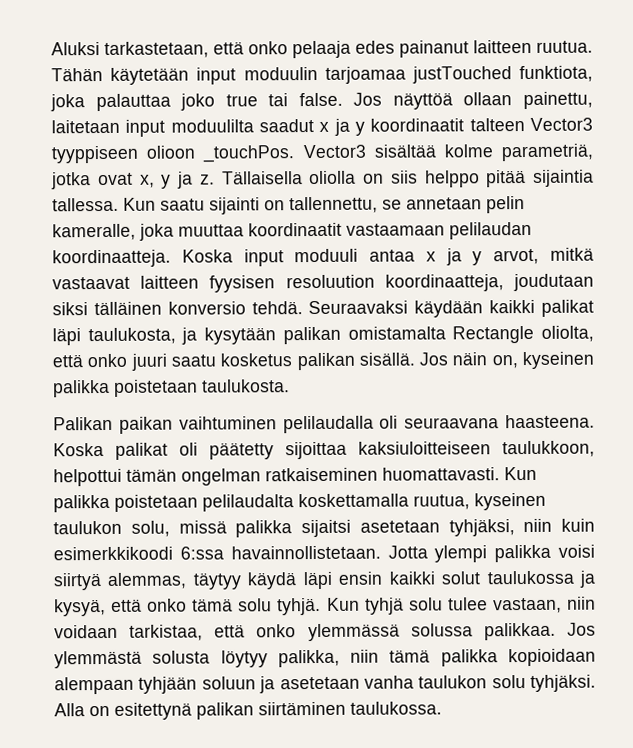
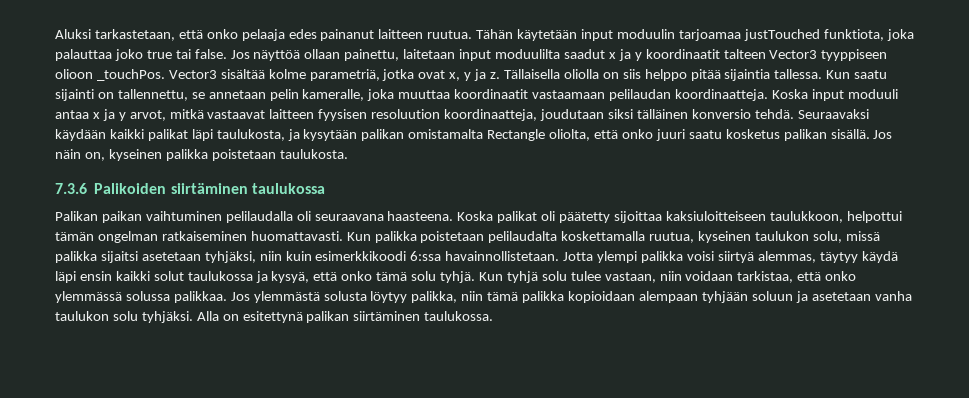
+ 7.3.6 Palikoiden siirtäminen taulukossa

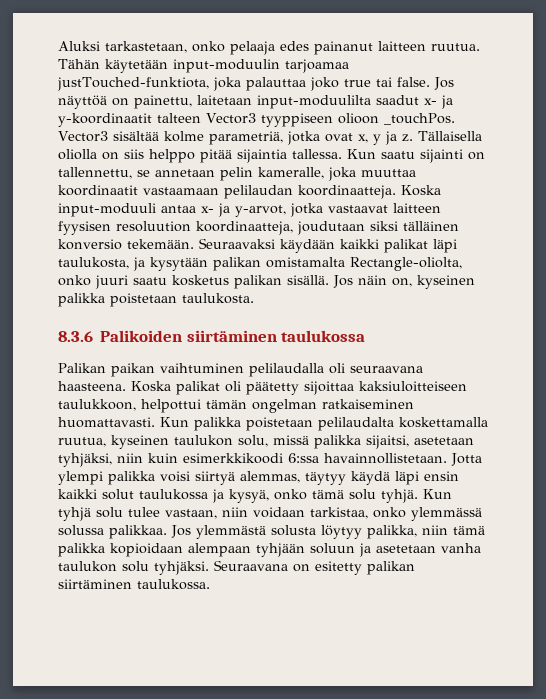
- Aluksi tarkastetaan, että onko pelaaja edes painanut laitteen ruutua.
+ Aluksi tarkastetaan, onko pelaaja edes painanut laitteen ruutua.
- Tähän käytetään input moduulin tarjoamaa justTouched funktiota, joka palauttaa joko true tai false.
+ Tähän käytetään input-moduulin tarjoamaa justTouched-funktiota, joka palauttaa joko true tai false.
- Jos näyttöä ollaan painettu, laitetaan input moduulilta saadut x ja y koordinaatit talteen Vector3 tyyppiseen olioon _touchPos.
+ Jos näyttöä on painettu, laitetaan input-moduulilta saadut x- ja y-koordinaatit talteen Vector3 tyyppiseen olioon _touchPos.
- Koska input moduuli antaa x ja y arvot, mitkä vastaavat laitteen fyysisen resoluution koordinaatteja, joudutaan siksi tälläinen konversio tehdä.
+ Koska input-moduuli antaa x- ja y-arvot, jotka vastaavat laitteen fyysisen resoluution koordinaatteja, joudutaan siksi tälläinen konversio tekemään.
- Seuraavaksi käydään kaikki palikat läpi taulukosta, ja kysytään palikan omistamalta Rectangle oliolta, että onko juuri saatu kosketus palikan sisällä.
+ Seuraavaksi käydään kaikki palikat läpi taulukosta, ja kysytään palikan omistamalta Rectangle-oliolta, onko juuri saatu kosketus palikan sisällä.
- 7.3.6 Palikoiden siirtäminen taulukossa
+ 8.3.6 Palikoiden siirtäminen taulukossa
- Kun palikka poistetaan pelilaudalta koskettamalla ruutua, kyseinen taulukon solu, missä palikka sijaitsi asetetaan tyhjäksi, niin kuin esimerkkikoodi 6:ssa havainnollistetaan.
+ Kun palikka poistetaan pelilaudalta koskettamalla ruutua, kyseinen taulukon solu, missä palikka sijaitsi, asetetaan tyhjäksi, niin kuin esimerkkikoodi 6:ssa havainnollistetaan.
- Jotta ylempi palikka voisi siirtyä alemmas, täytyy käydä läpi ensin kaikki solut taulukossa ja kysyä, että onko tämä solu tyhjä.
+ Jotta ylempi palikka voisi siirtyä alemmas, täytyy käydä läpi ensin kaikki solut taulukossa ja kysyä, onko tämä solu tyhjä.
- Kun tyhjä solu tulee vastaan, niin voidaan tarkistaa, että onko ylemmässä solussa palikkaa.
+ Kun tyhjä solu tulee vastaan, niin voidaan tarkistaa, onko ylemmässä solussa palikkaa.
- Alla on esitettynä palikan siirtäminen taulukossa.
+ Seuraavana on esitetty palikan siirtäminen taulukossa.

